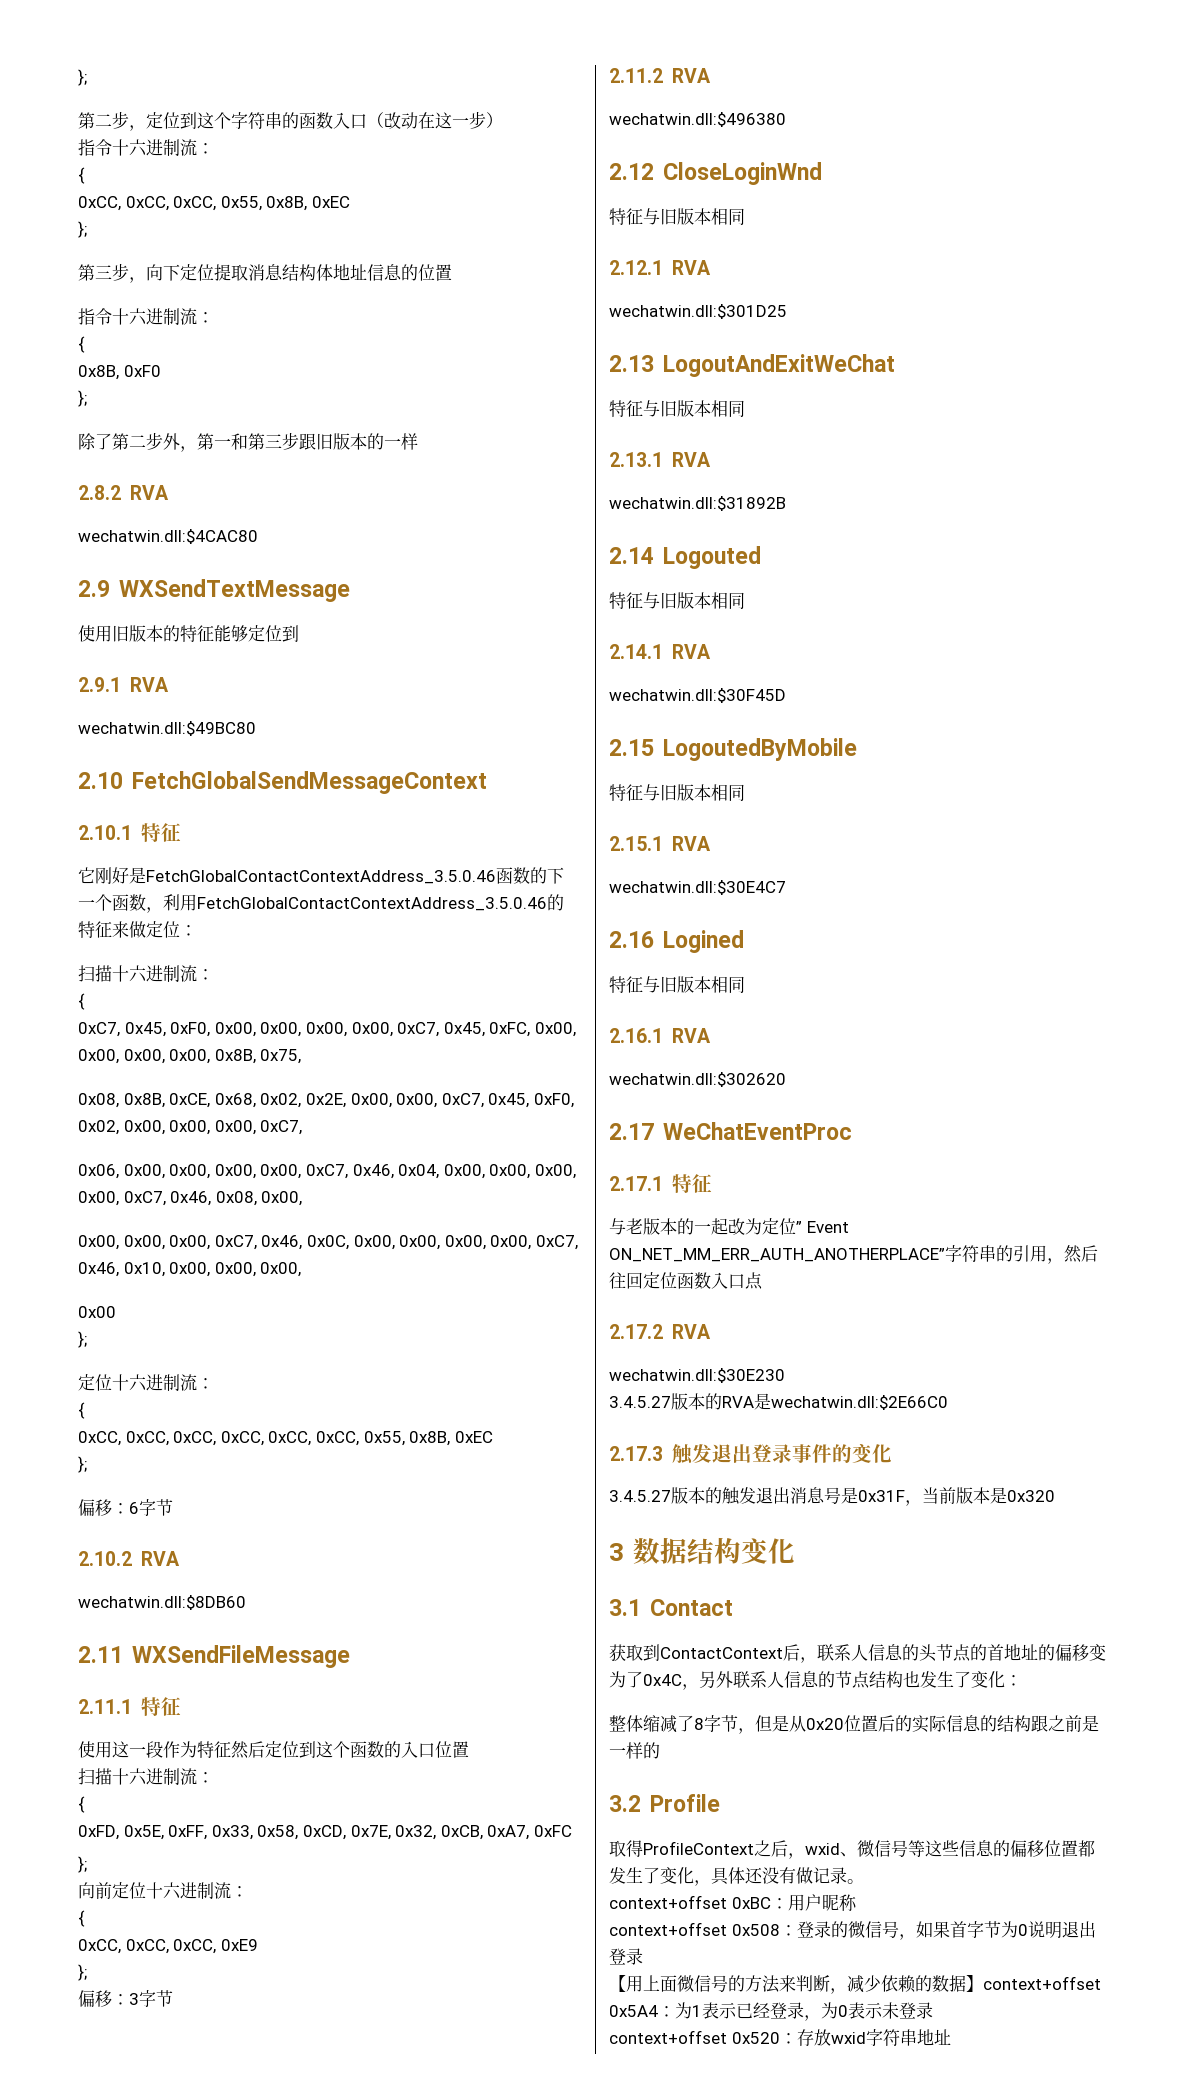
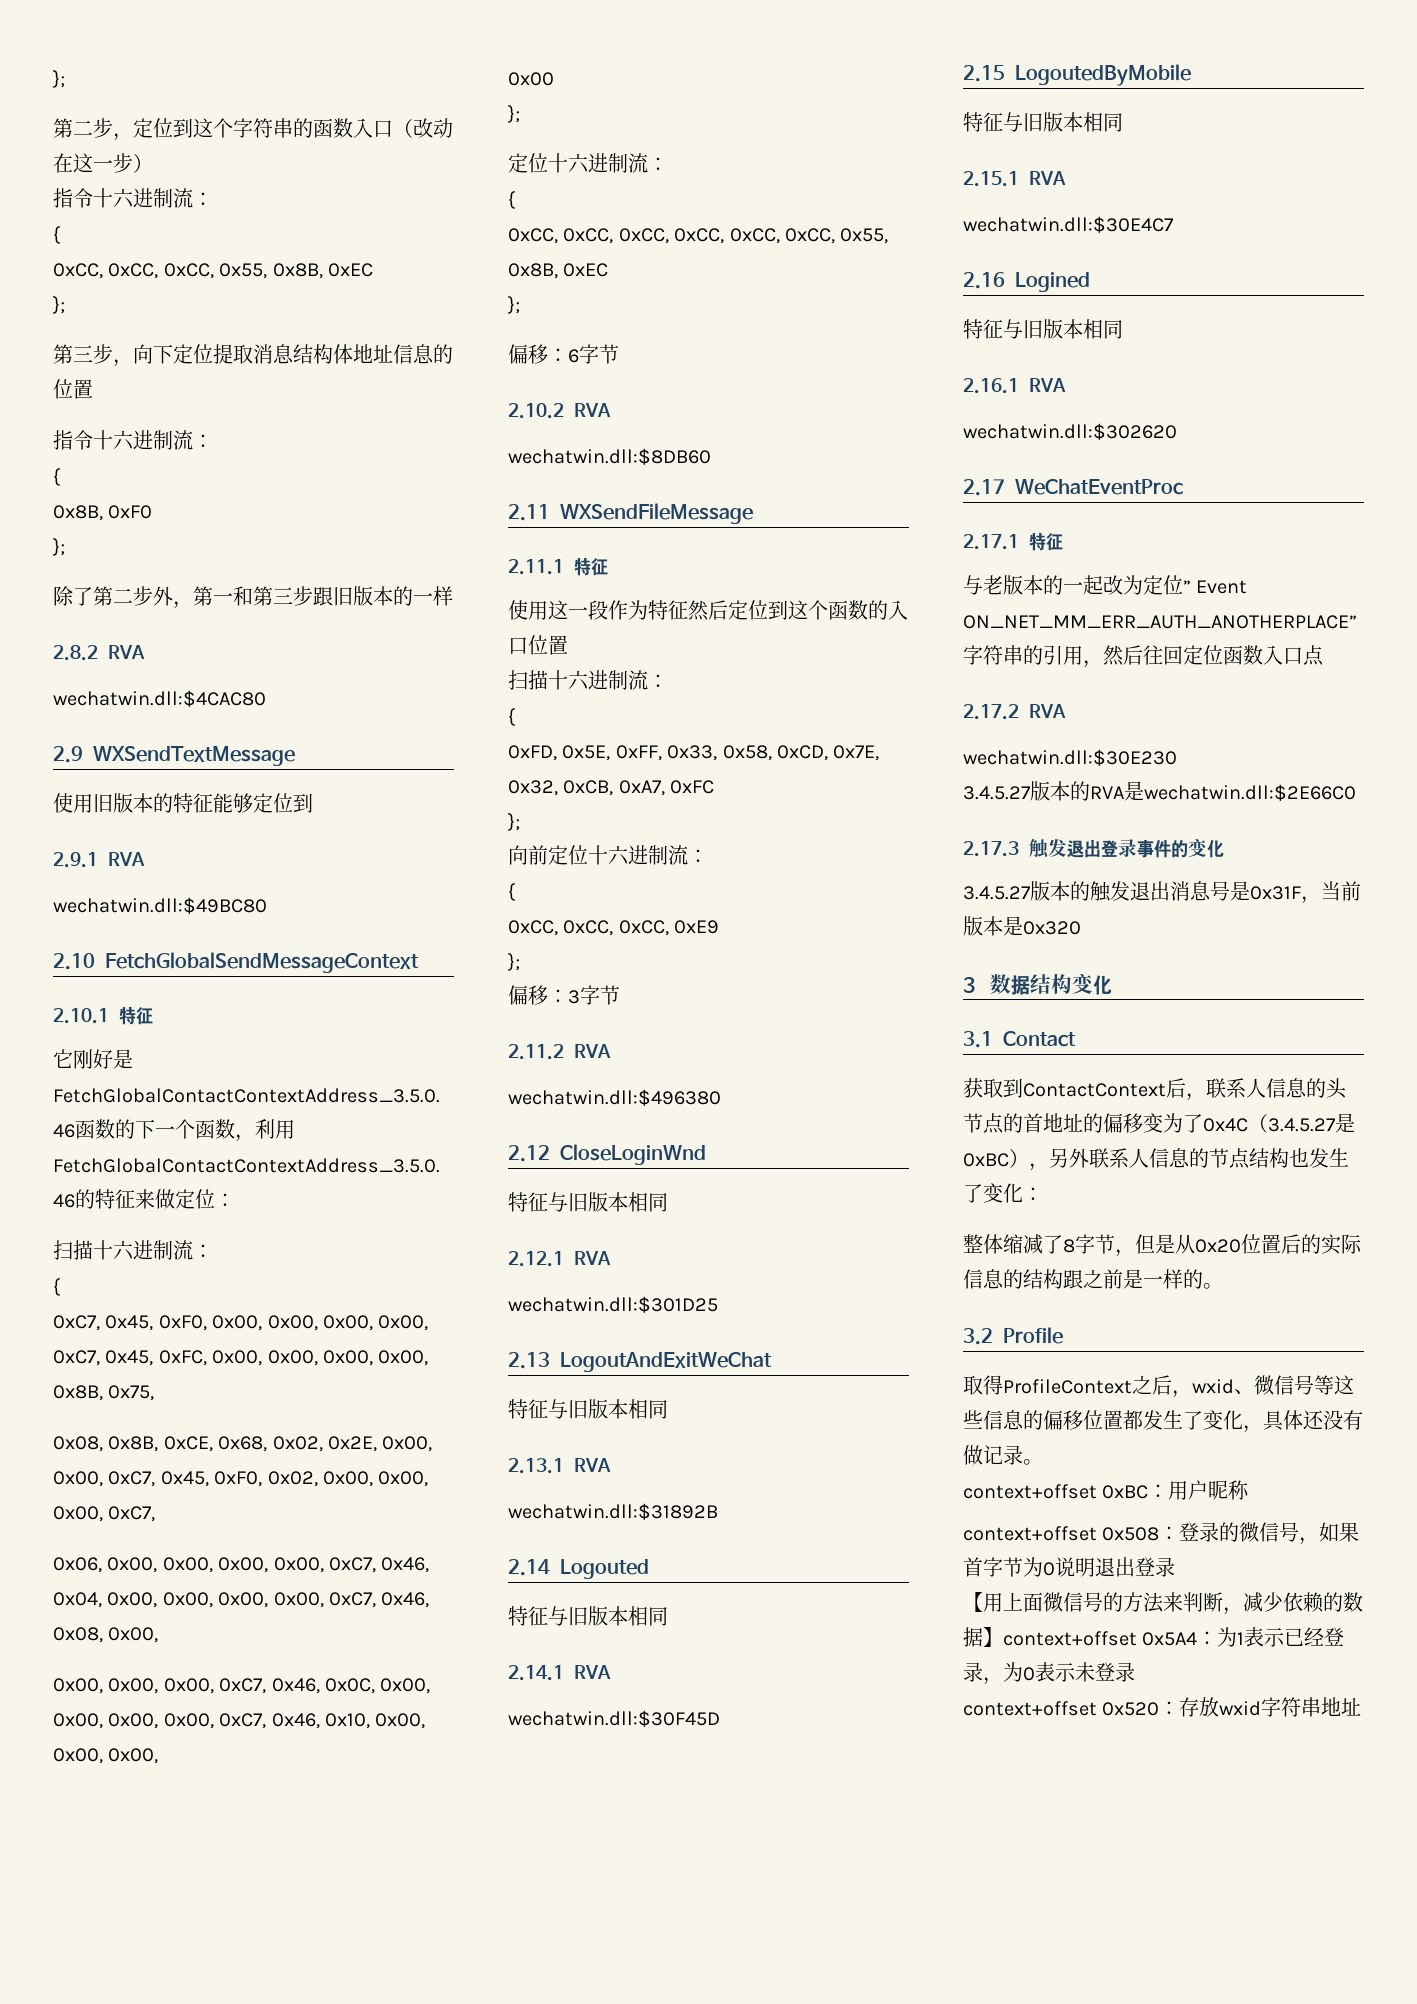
- 获取到ContactContext后，联系人信息的头节点的首地址的偏移变为了0x4C，另外联系人信息的节点结构也发生了变化：
+ 获取到ContactContext后，联系人信息的头节点的首地址的偏移变为了0x4C（3.4.5.27是0xBC），另外联系人信息的节点结构也发生了变化：
- 整体缩减了8字节，但是从0x20位置后的实际信息的结构跟之前是一样的
+ 整体缩减了8字节，但是从0x20位置后的实际信息的结构跟之前是一样的。

